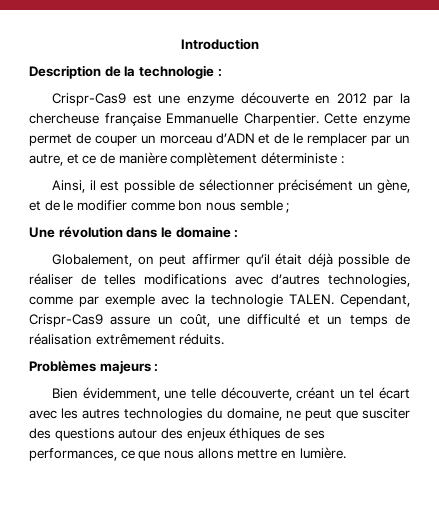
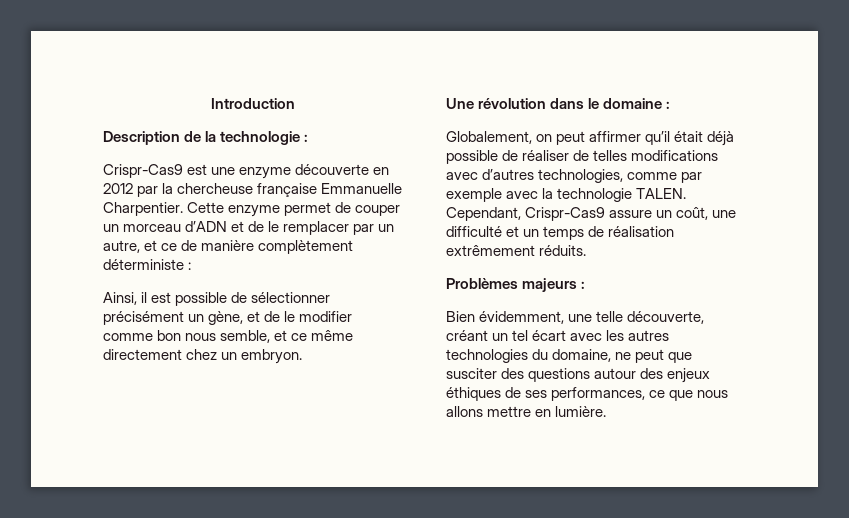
- Ainsi, il est possible de sélectionner précisément un gène, et de le modifier comme bon nous semble ;
+ Ainsi, il est possible de sélectionner précisément un gène, et de le modifier comme bon nous semble, et ce même directement chez un embryon.

